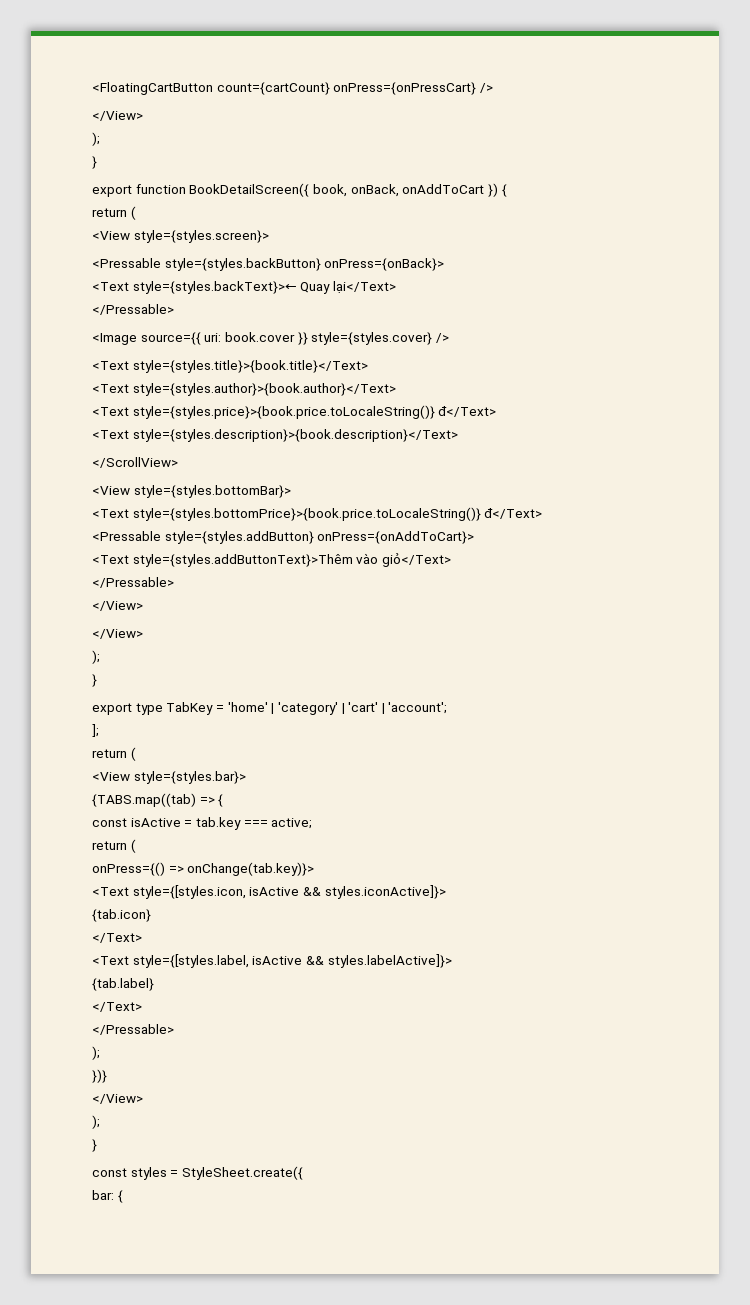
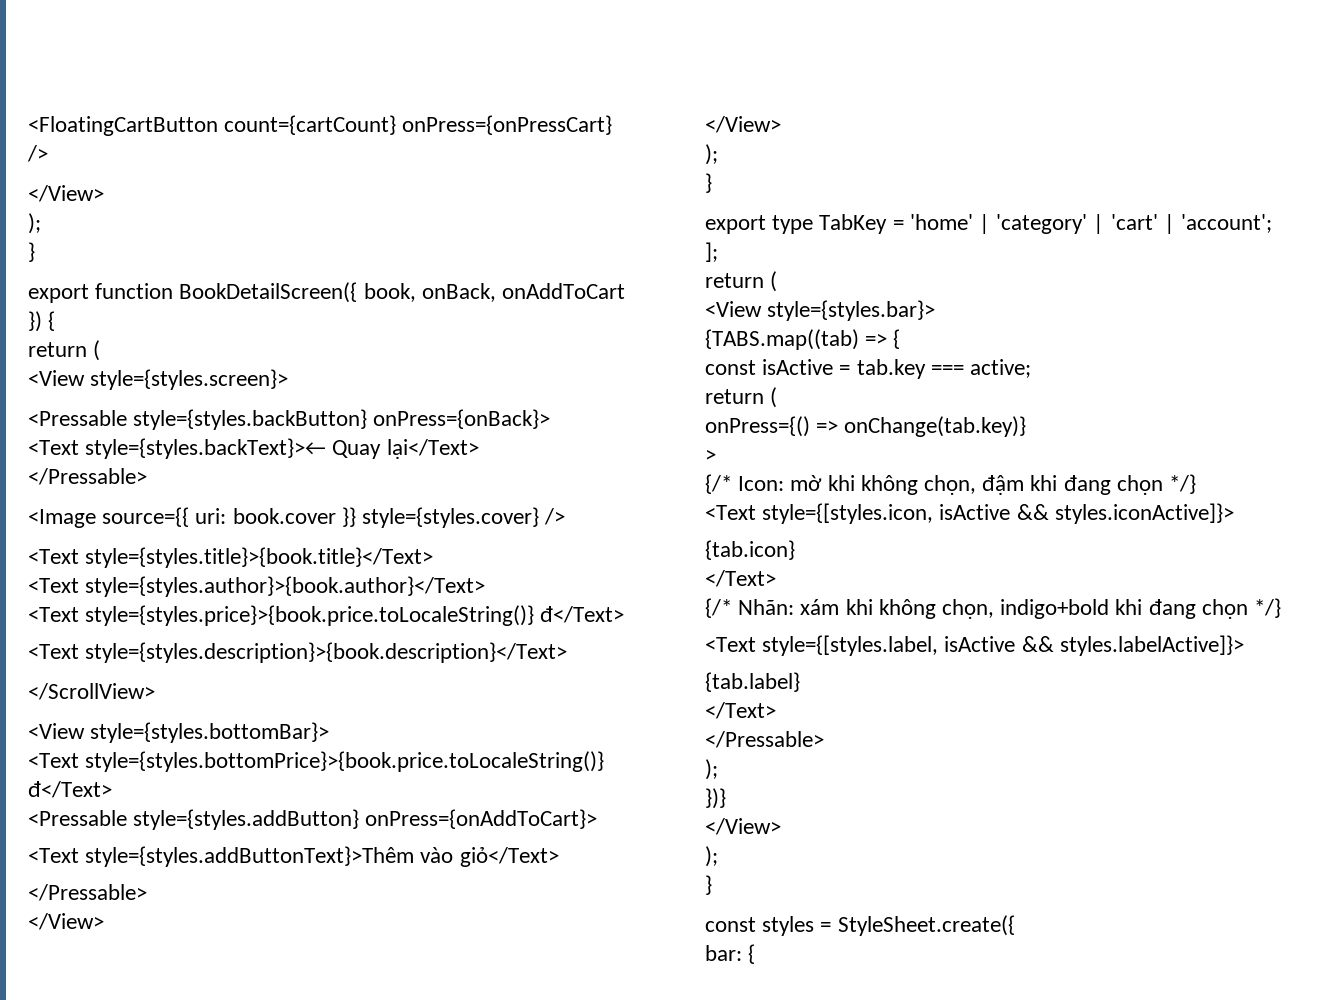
- onPress={() => onChange(tab.key)}>
+ onPress={() => onChange(tab.key)}
+ >
+ {/* Icon: mờ khi không chọn, đậm khi đang chọn */}
+ {/* Nhãn: xám khi không chọn, indigo+bold khi đang chọn */}

